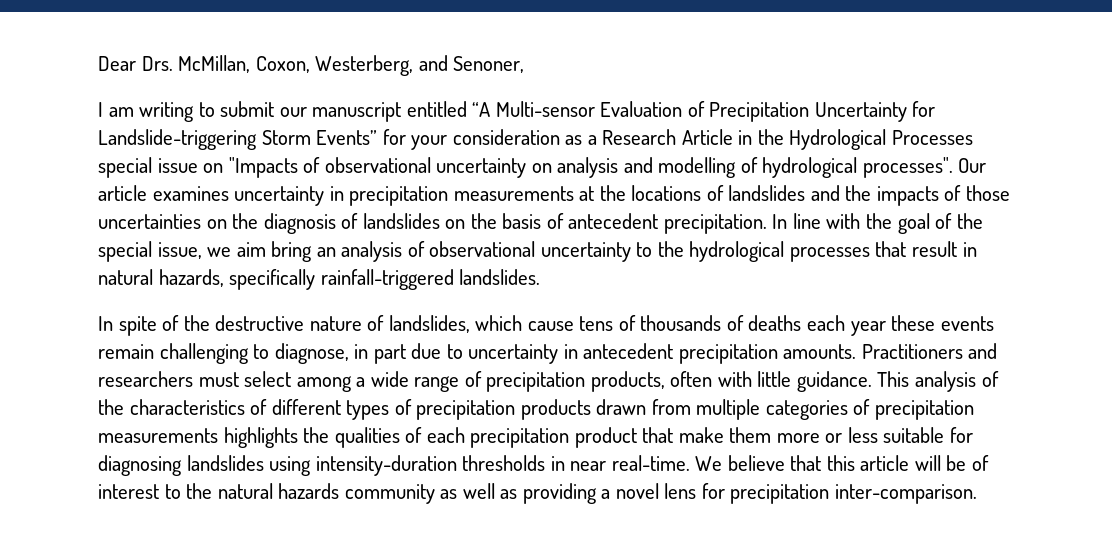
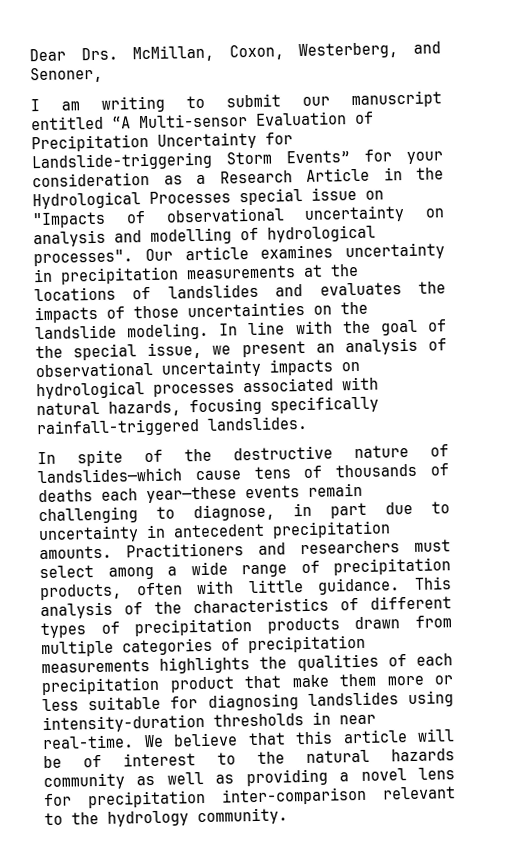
- Our article examines uncertainty in precipitation measurements at the locations of landslides and the impacts of those uncertainties on the diagnosis of landslides on the basis of antecedent precipitation.
+ Our article examines uncertainty in precipitation measurements at the locations of landslides and evaluates the impacts of those uncertainties on the landslide modeling.
- In line with the goal of the special issue, we aim bring an analysis of observational uncertainty to the hydrological processes that result in natural hazards, specifically rainfall-triggered landslides.
+ In line with the goal of the special issue, we present an analysis of observational uncertainty impacts on hydrological processes associated with natural hazards, focusing specifically rainfall-triggered landslides.
- In spite of the destructive nature of landslides, which cause tens of thousands of deaths each year these events remain challenging to diagnose, in part due to uncertainty in antecedent precipitation amounts.
+ In spite of the destructive nature of landslides—which cause tens of thousands of deaths each year—these events remain challenging to diagnose, in part due to uncertainty in antecedent precipitation amounts.
- We believe that this article will be of interest to the natural hazards community as well as providing a novel lens for precipitation inter-comparison.
+ We believe that this article will be of interest to the natural hazards community as well as providing a novel lens for precipitation inter-comparison relevant to the hydrology community.

